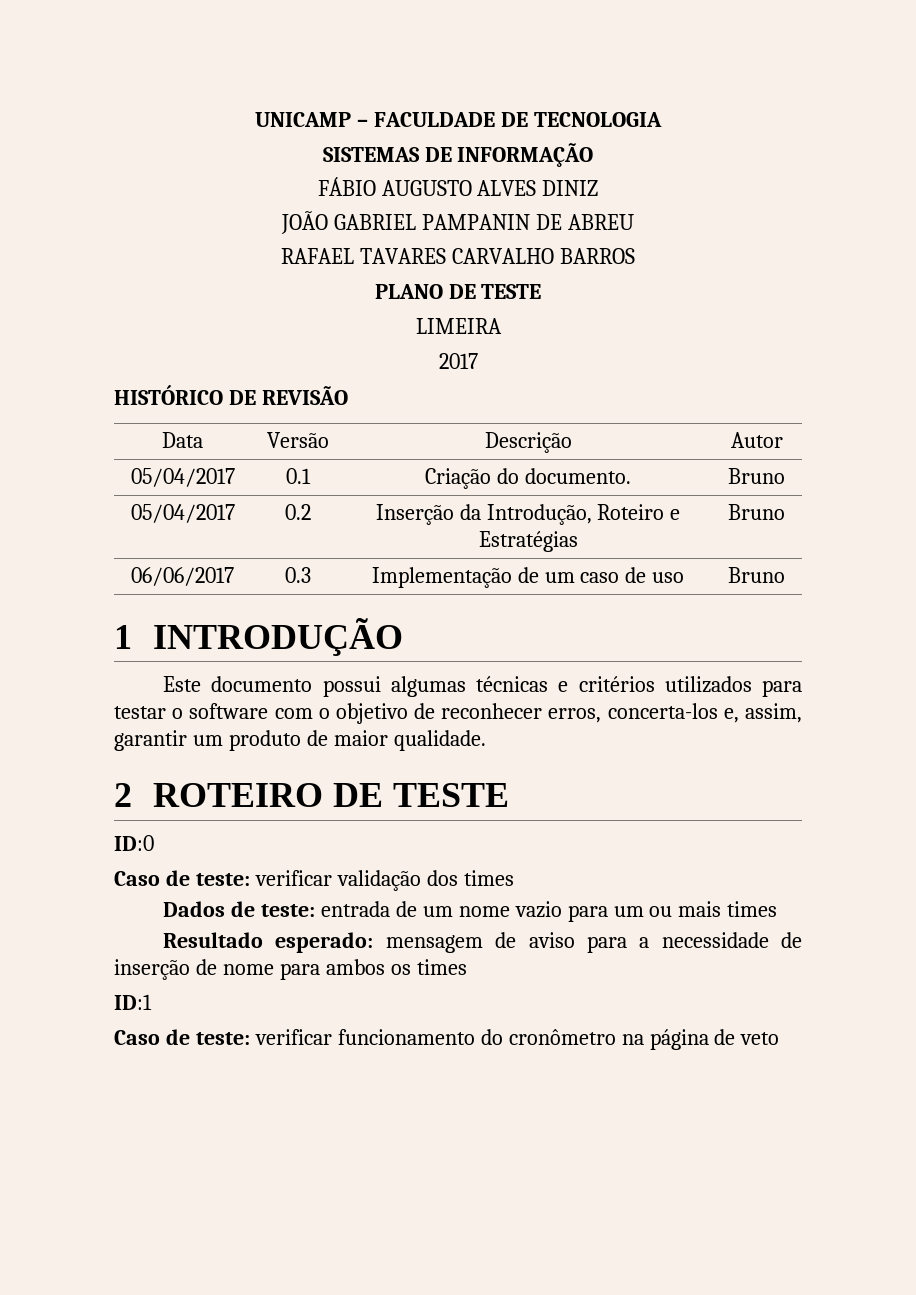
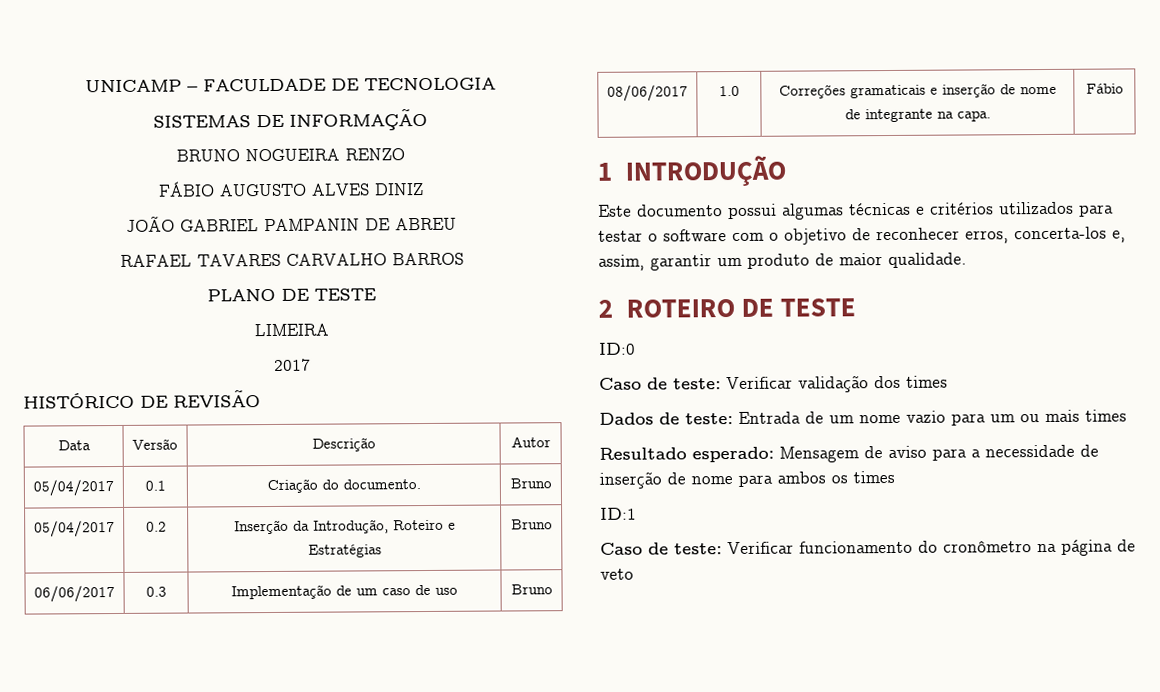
+ BRUNO NOGUEIRA RENZO
+ 08/06/2017 | 1.0 | Correções gramaticais e inserção de nome de integrante na capa. | Fábio
- Caso de teste: verificar validação dos times
+ Caso de teste: Verificar validação dos times
- Dados de teste: entrada de um nome vazio para um ou mais times
+ Dados de teste: Entrada de um nome vazio para um ou mais times
- Resultado esperado: mensagem de aviso para a necessidade de inserção de nome para ambos os times
+ Resultado esperado: Mensagem de aviso para a necessidade de inserção de nome para ambos os times
- Caso de teste: verificar funcionamento do cronômetro na página de veto
+ Caso de teste: Verificar funcionamento do cronômetro na página de veto

